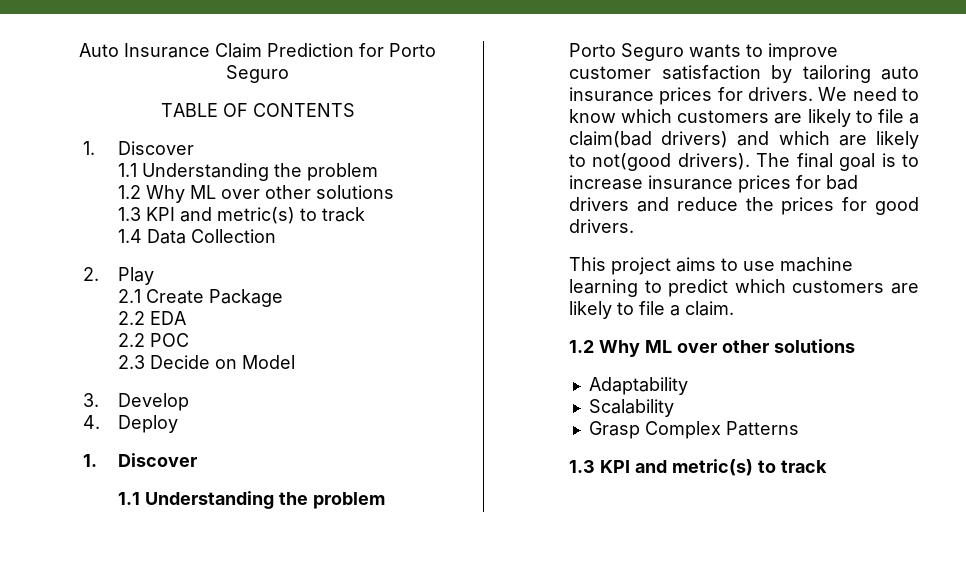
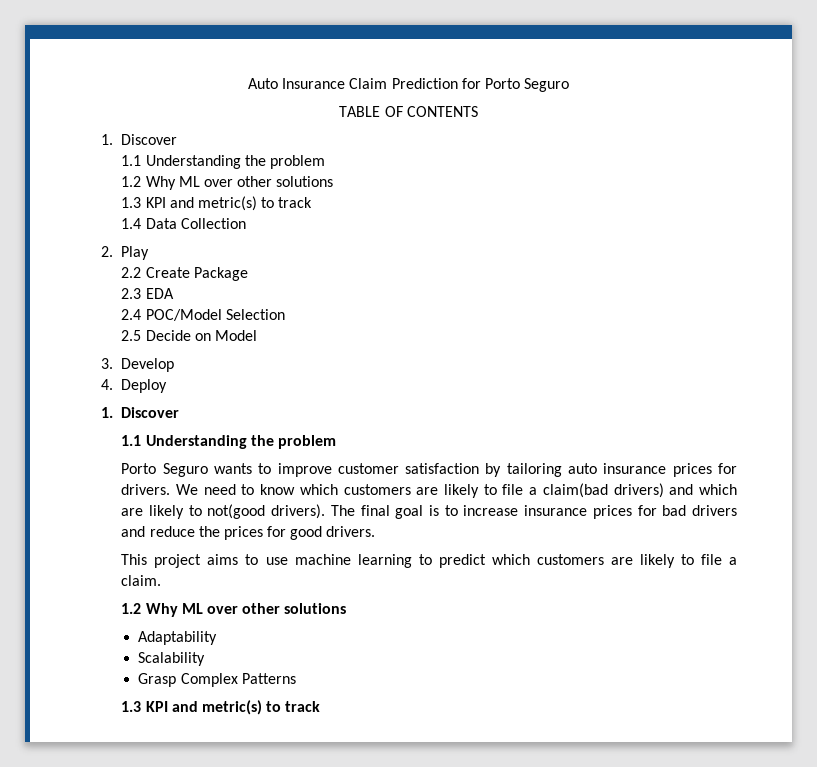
- 2.1 Create Package
+ 2.2 Create Package
- 2.2 EDA
+ 2.3 EDA
- 2.2 POC
- 2.3 Decide on Model
+ 2.4 POC/Model Selection
+ 2.5 Decide on Model

